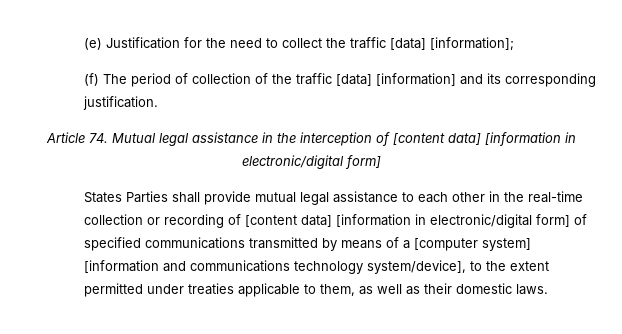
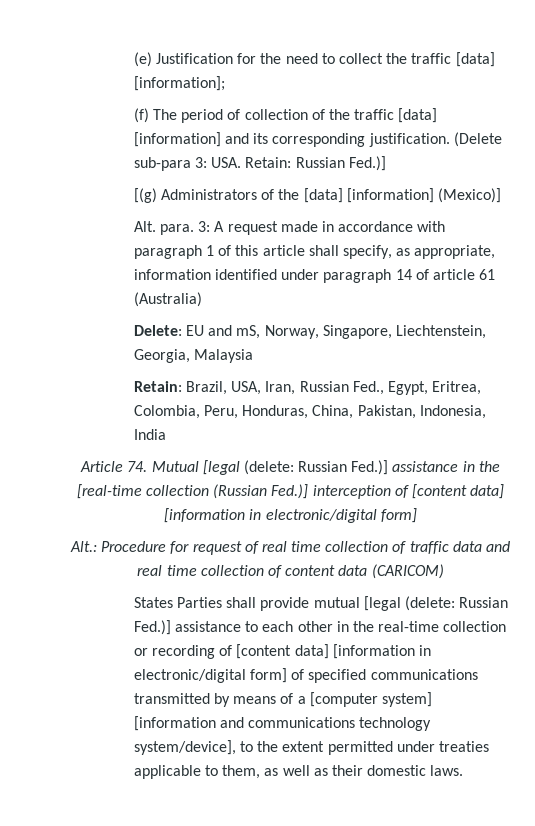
- (f) The period of collection of the traffic [data] [information] and its corresponding justification.
- Article 74. Mutual legal assistance in the interception of [content data] [information in electronic/digital form]
+ (f) The period of collection of the traffic [data] [information] and its corresponding justification. (Delete sub-para 3: USA. Retain: Russian Fed.)]
+ [(g) Administrators of the [data] [information] (Mexico)]
+ Alt. para. 3: A request made in accordance with paragraph 1 of this article shall specify, as appropriate, information identified under paragraph 14 of article 61 (Australia)
+ Delete: EU and mS, Norway, Singapore, Liechtenstein, Georgia, Malaysia
+ Retain: Brazil, USA, Iran, Russian Fed., Egypt, Eritrea, Colombia, Peru, Honduras, China, Pakistan, Indonesia, India
+ Article 74. Mutual [legal (delete: Russian Fed.)] assistance in the [real-time collection (Russian Fed.)] interception of [content data] [information in electronic/digital form]
+ Alt.: Procedure for request of real time collection of traffic data and real time collection of content data (CARICOM)
- States Parties shall provide mutual legal assistance to each other in the real-time collection or recording of [content data] [information in electronic/digital form] of specified communications transmitted by means of a [computer system] [information and communications technology system/device], to the extent permitted under treaties applicable to them, as well as their domestic laws.
+ States Parties shall provide mutual [legal (delete: Russian Fed.)] assistance to each other in the real-time collection or recording of [content data] [information in electronic/digital form] of specified communications transmitted by means of a [computer system] [information and communications technology system/device], to the extent permitted under treaties applicable to them, as well as their domestic laws.

